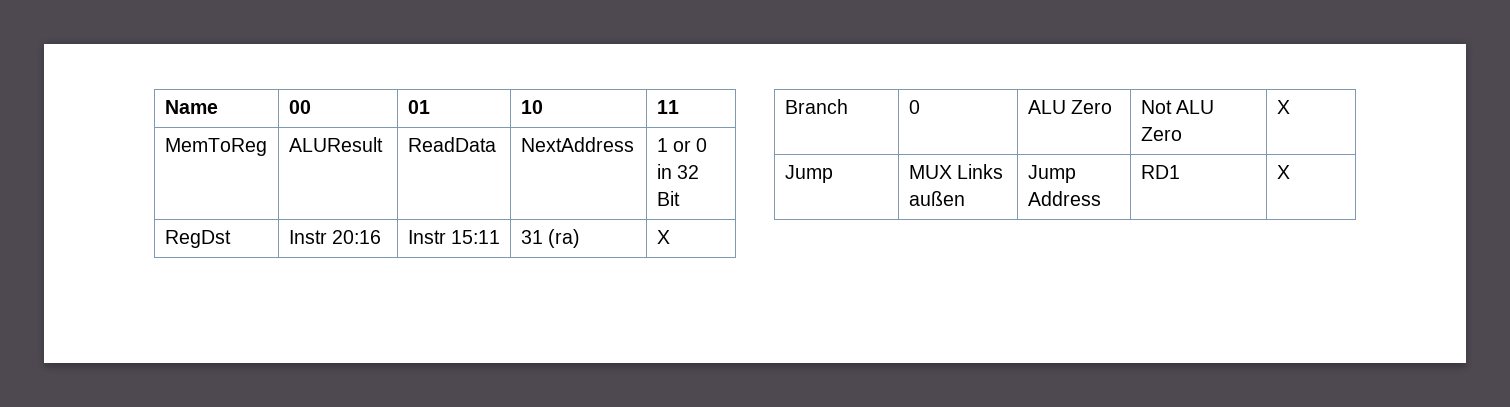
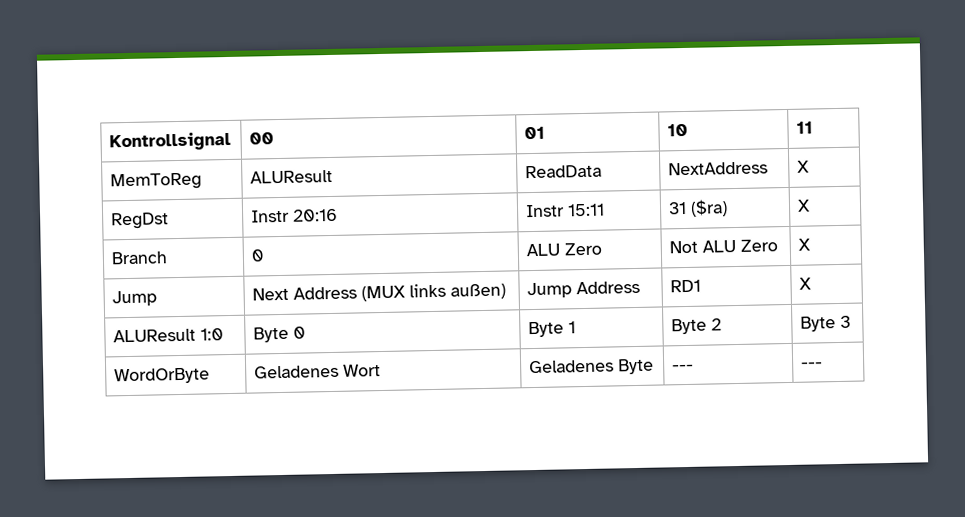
- Name | 00 | 01 | 10 | 11
+ Kontrollsignal | 00 | 01 | 10 | 11
- MemToReg | ALUResult | ReadData | NextAddress | 1 or 0 in 32 Bit
+ MemToReg | ALUResult | ReadData | NextAddress | X
- RegDst | Instr 20:16 | Instr 15:11 | 31 (ra) | X
+ RegDst | Instr 20:16 | Instr 15:11 | 31 ($ra) | X
- Jump | MUX Links außen | Jump Address | RD1 | X
+ Jump | Next Address (MUX links außen) | Jump Address | RD1 | X
+ ALUResult 1:0 | Byte 0 | Byte 1 | Byte 2 | Byte 3
+ WordOrByte | Geladenes Wort | Geladenes Byte | --- | ---

